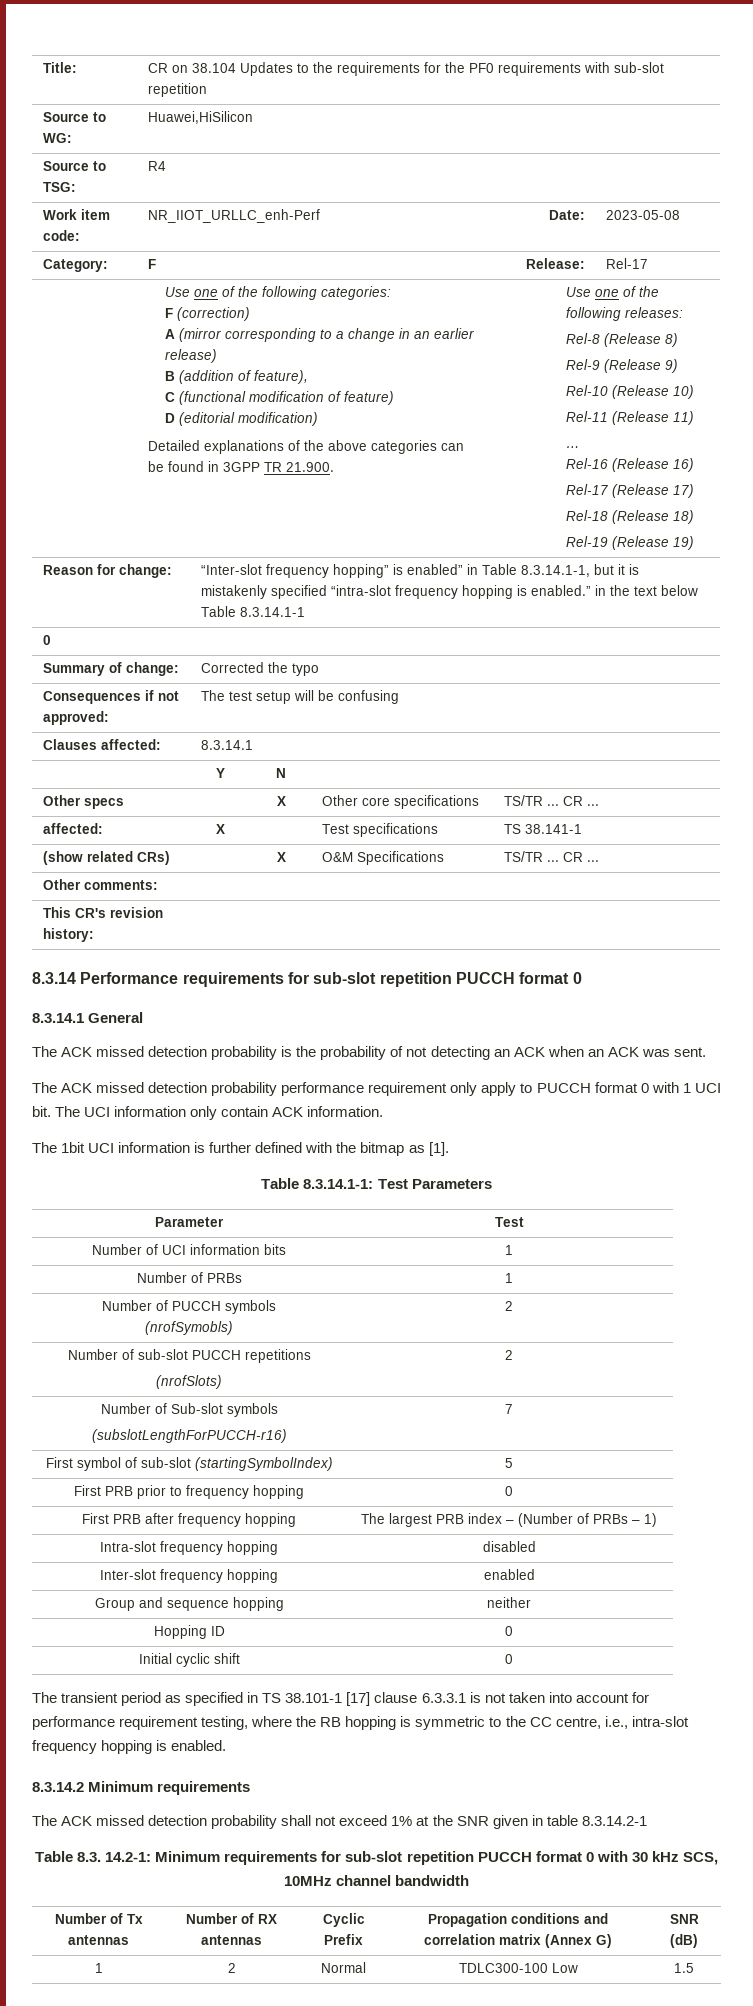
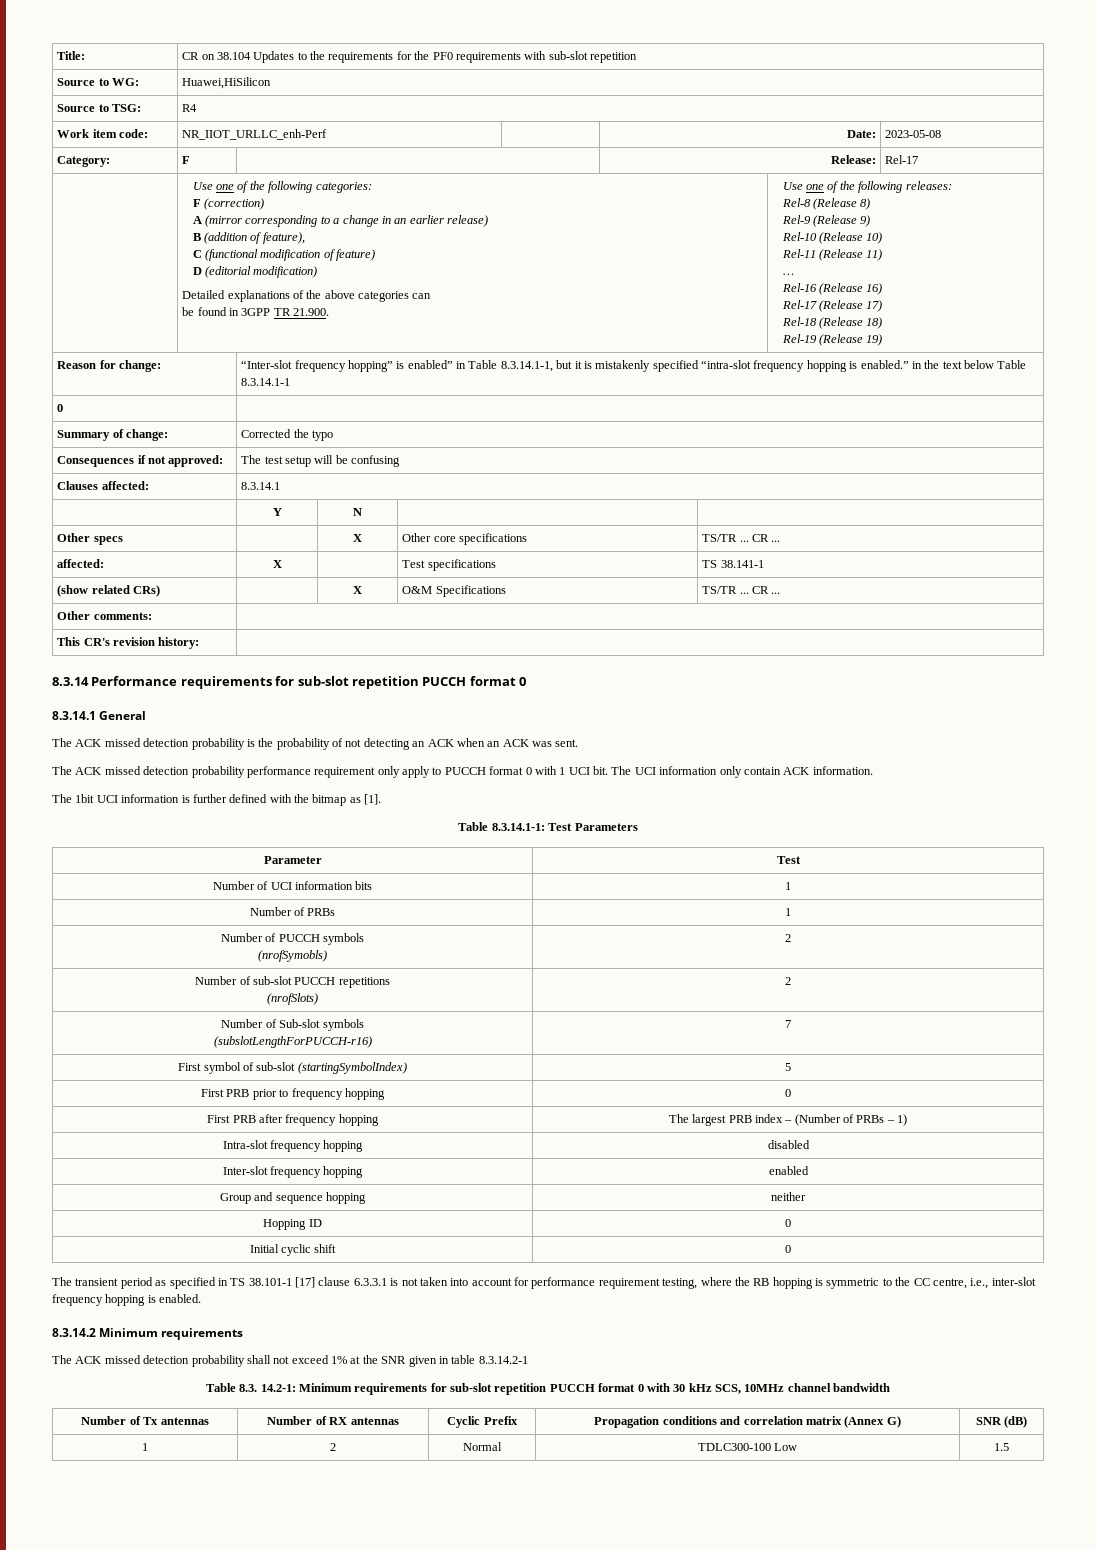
- The transient period as specified in TS 38.101-1 [17] clause 6.3.3.1 is not taken into account for performance requirement testing, where the RB hopping is symmetric to the CC centre, i.e., intra-slot frequency hopping is enabled.
+ The transient period as specified in TS 38.101-1 [17] clause 6.3.3.1 is not taken into account for performance requirement testing, where the RB hopping is symmetric to the CC centre, i.e., inter-slot frequency hopping is enabled.

